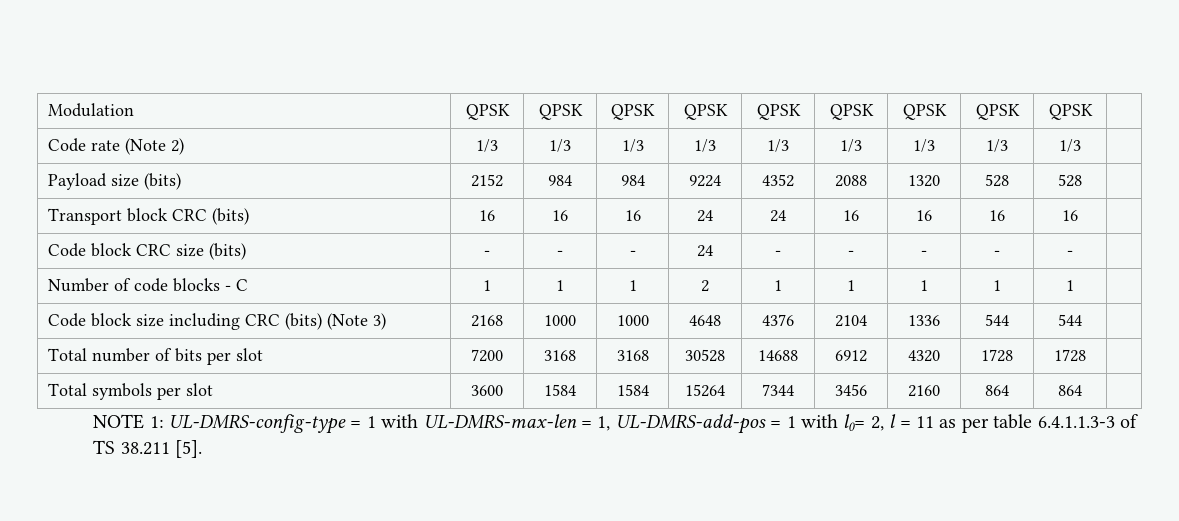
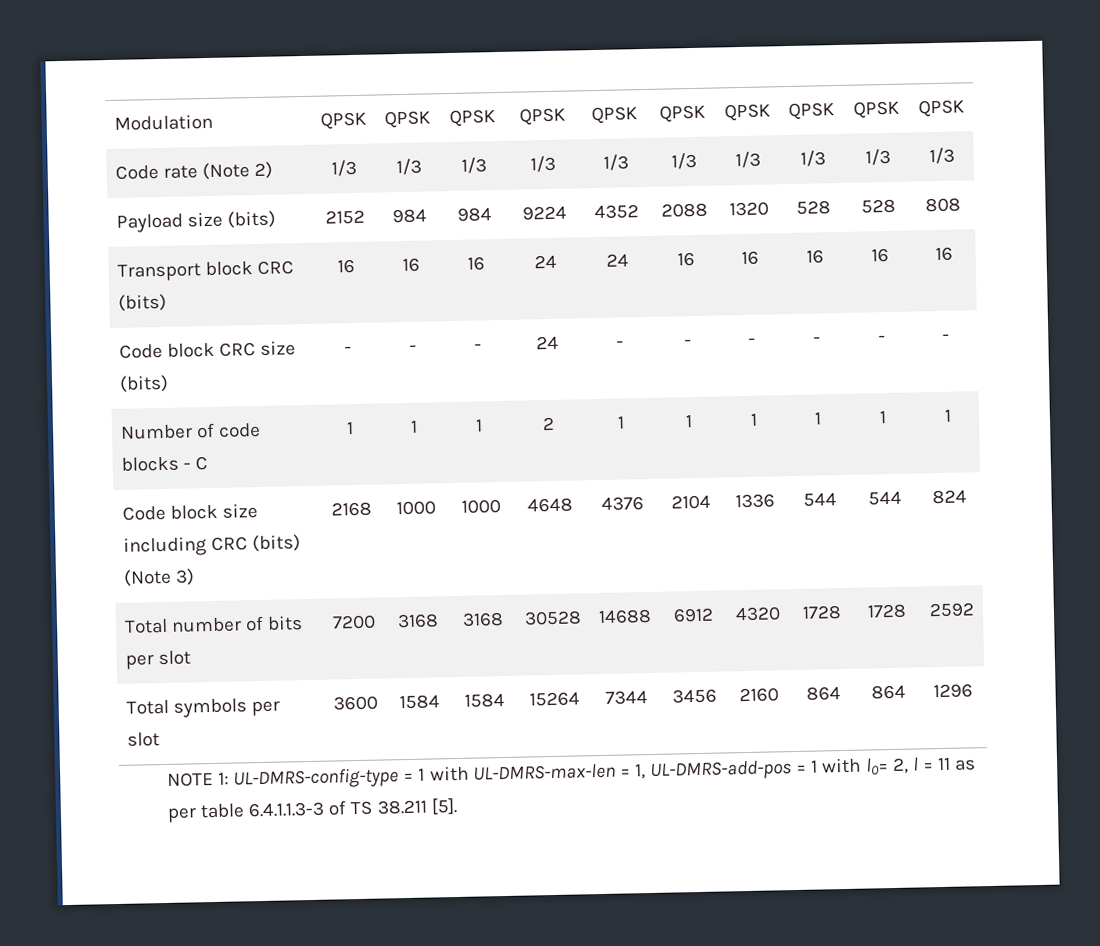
- Modulation | QPSK | QPSK | QPSK | QPSK | QPSK | QPSK | QPSK | QPSK | QPSK |
+ Modulation | QPSK | QPSK | QPSK | QPSK | QPSK | QPSK | QPSK | QPSK | QPSK | QPSK
- Code rate (Note 2) | 1/3 | 1/3 | 1/3 | 1/3 | 1/3 | 1/3 | 1/3 | 1/3 | 1/3 |
+ Code rate (Note 2) | 1/3 | 1/3 | 1/3 | 1/3 | 1/3 | 1/3 | 1/3 | 1/3 | 1/3 | 1/3
- Payload size (bits) | 2152 | 984 | 984 | 9224 | 4352 | 2088 | 1320 | 528 | 528 |
+ Payload size (bits) | 2152 | 984 | 984 | 9224 | 4352 | 2088 | 1320 | 528 | 528 | 808
- Transport block CRC (bits) | 16 | 16 | 16 | 24 | 24 | 16 | 16 | 16 | 16 |
+ Transport block CRC (bits) | 16 | 16 | 16 | 24 | 24 | 16 | 16 | 16 | 16 | 16
- Code block CRC size (bits) | - | - | - | 24 | - | - | - | - | - |
+ Code block CRC size (bits) | - | - | - | 24 | - | - | - | - | - | -
- Number of code blocks - C | 1 | 1 | 1 | 2 | 1 | 1 | 1 | 1 | 1 |
+ Number of code blocks - C | 1 | 1 | 1 | 2 | 1 | 1 | 1 | 1 | 1 | 1
- Code block size including CRC (bits) (Note 3) | 2168 | 1000 | 1000 | 4648 | 4376 | 2104 | 1336 | 544 | 544 |
+ Code block size including CRC (bits) (Note 3) | 2168 | 1000 | 1000 | 4648 | 4376 | 2104 | 1336 | 544 | 544 | 824
- Total number of bits per slot | 7200 | 3168 | 3168 | 30528 | 14688 | 6912 | 4320 | 1728 | 1728 |
+ Total number of bits per slot | 7200 | 3168 | 3168 | 30528 | 14688 | 6912 | 4320 | 1728 | 1728 | 2592
- Total symbols per slot | 3600 | 1584 | 1584 | 15264 | 7344 | 3456 | 2160 | 864 | 864 |
+ Total symbols per slot | 3600 | 1584 | 1584 | 15264 | 7344 | 3456 | 2160 | 864 | 864 | 1296

